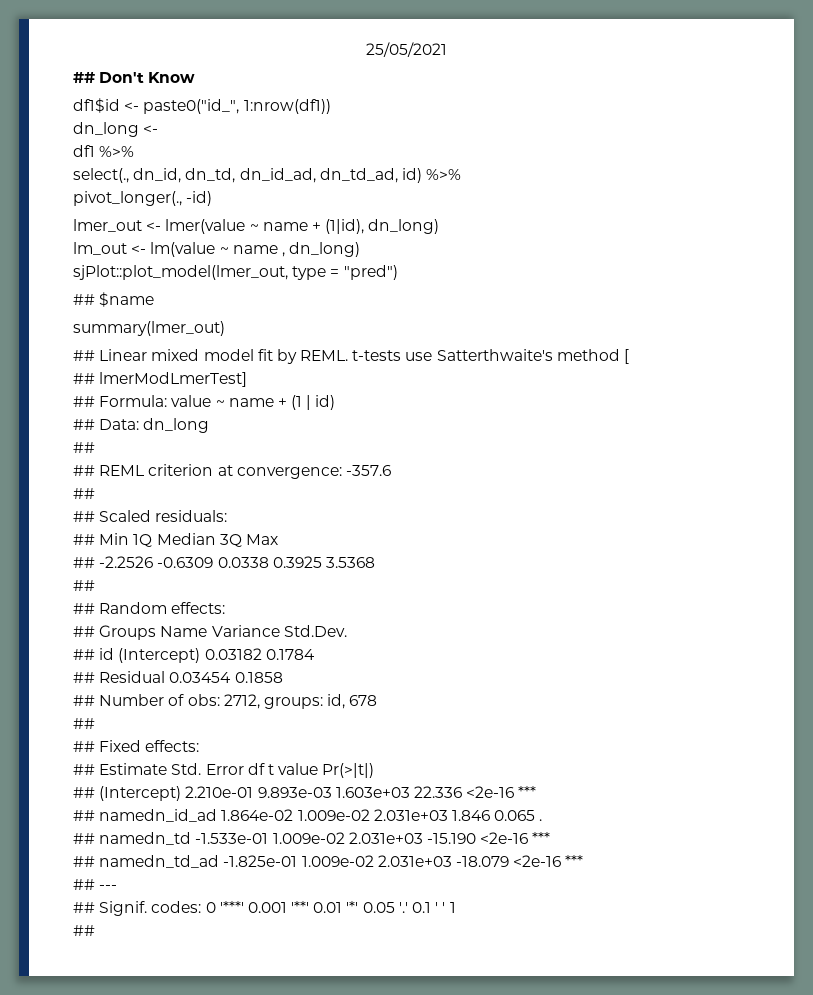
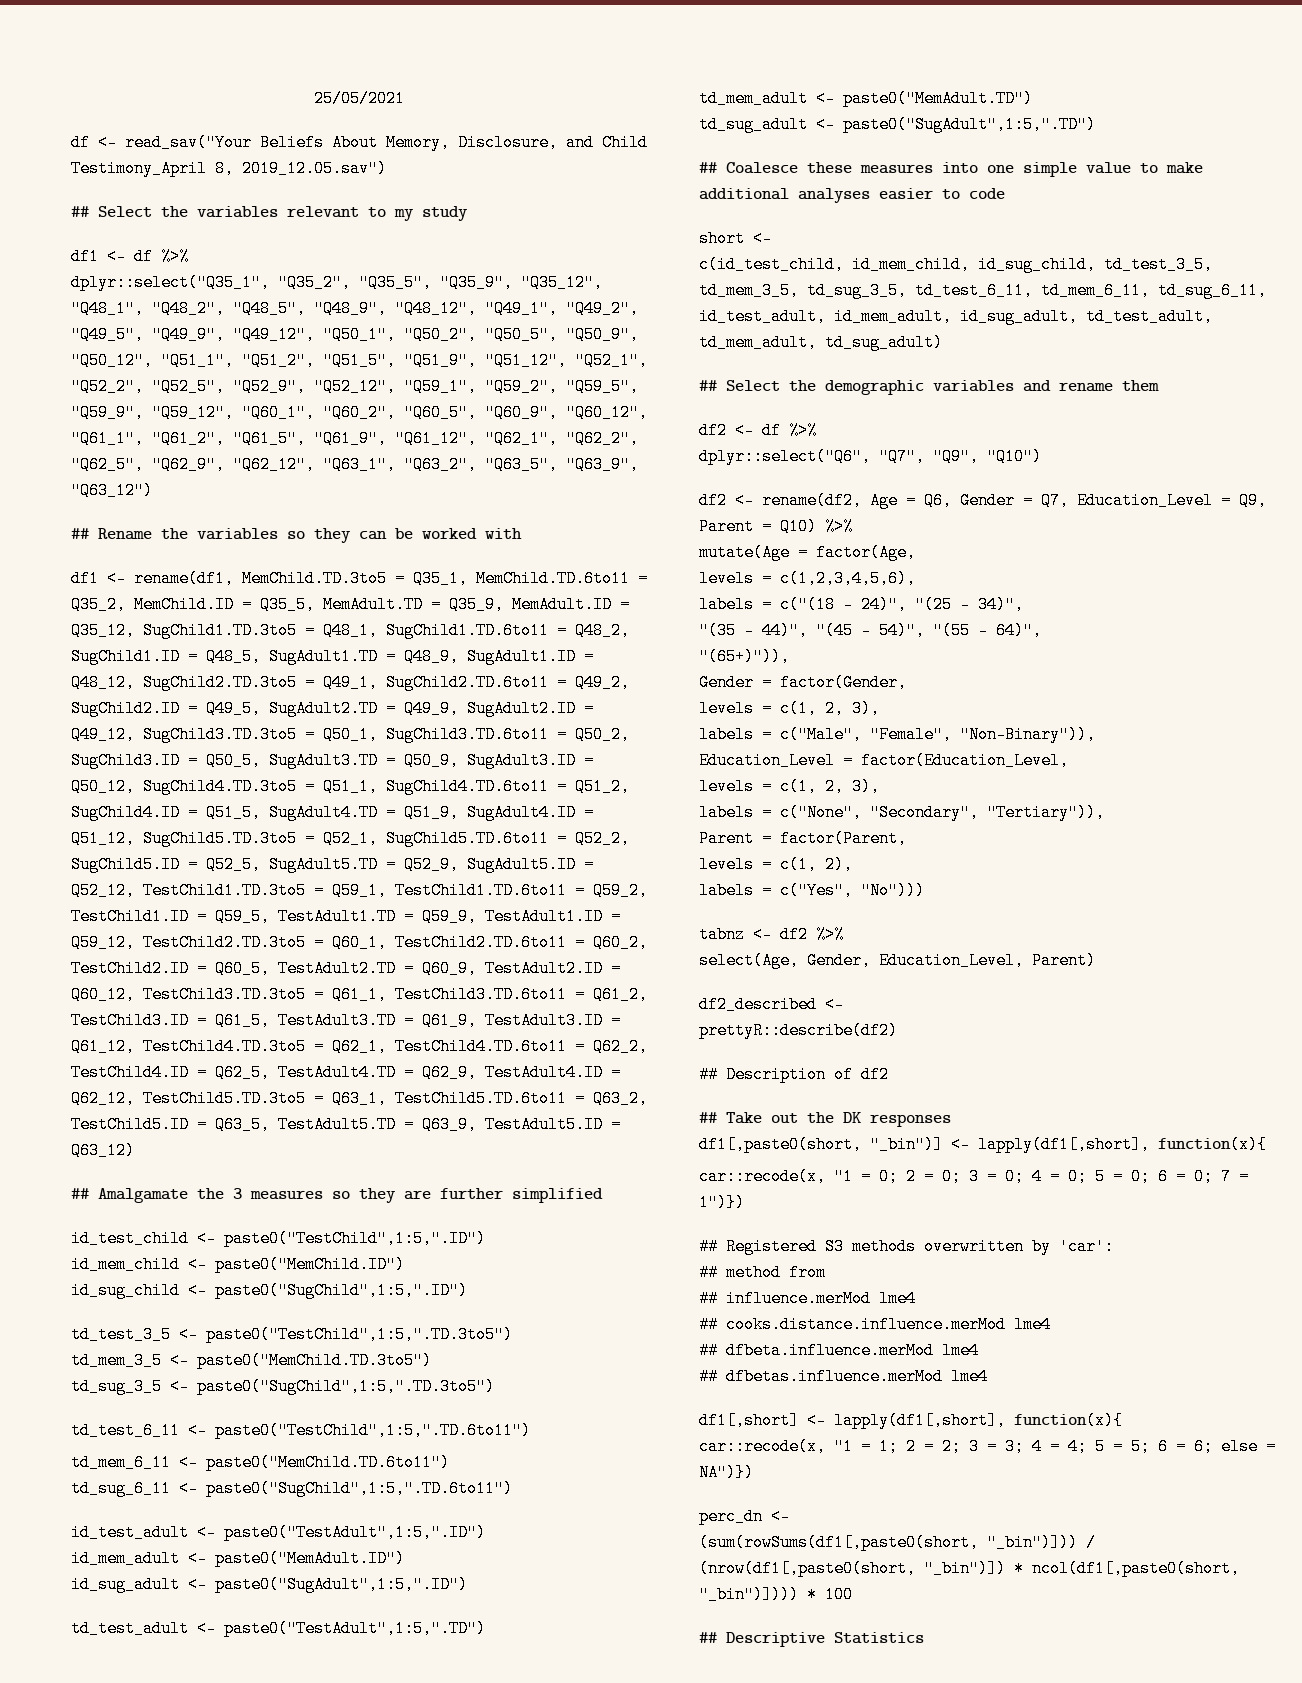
- ## Don't Know
- df1$id <- paste0("id_", 1:nrow(df1))
- dn_long <-
- df1 %>%
- select(., dn_id, dn_td, dn_id_ad, dn_td_ad, id) %>%
- pivot_longer(., -id)
- lmer_out <- lmer(value ~ name + (1|id), dn_long)
- lm_out <- lm(value ~ name , dn_long)
- sjPlot::plot_model(lmer_out, type = "pred")
- ## $name
- summary(lmer_out)
- ## Linear mixed model fit by REML. t-tests use Satterthwaite's method [
- ## lmerModLmerTest]
- ## Formula: value ~ name + (1 | id)
- ## Data: dn_long
- ##
- ## REML criterion at convergence: -357.6
- ##
- ## Scaled residuals:
- ## Min 1Q Median 3Q Max
- ## -2.2526 -0.6309 0.0338 0.3925 3.5368
- ##
- ## Random effects:
- ## Groups Name Variance Std.Dev.
- ## id (Intercept) 0.03182 0.1784
- ## Residual 0.03454 0.1858
- ## Number of obs: 2712, groups: id, 678
- ##
- ## Fixed effects:
- ## Estimate Std. Error df t value Pr(>|t|)
- ## (Intercept) 2.210e-01 9.893e-03 1.603e+03 22.336 <2e-16 ***
- ## namedn_id_ad 1.864e-02 1.009e-02 2.031e+03 1.846 0.065 .
- ## namedn_td -1.533e-01 1.009e-02 2.031e+03 -15.190 <2e-16 ***
- ## namedn_td_ad -1.825e-01 1.009e-02 2.031e+03 -18.079 <2e-16 ***
- ## ---
- ## Signif. codes: 0 '***' 0.001 '**' 0.01 '*' 0.05 '.' 0.1 ' ' 1
- ##
+ df <- read_sav("Your Beliefs About Memory, Disclosure, and Child Testimony_April 8, 2019_12.05.sav")
+ ## Select the variables relevant to my study
+ df1 <- df %>%
+ dplyr::select("Q35_1", "Q35_2", "Q35_5", "Q35_9", "Q35_12", "Q48_1", "Q48_2", "Q48_5", "Q48_9", "Q48_12", "Q49_1", "Q49_2", "Q49_5", "Q49_9", "Q49_12", "Q50_1", "Q50_2", "Q50_5", "Q50_9", "Q50_12", "Q51_1", "Q51_2", "Q51_5", "Q51_9", "Q51_12", "Q52_1", "Q52_2", "Q52_5", "Q52_9", "Q52_12", "Q59_1", "Q59_2", "Q59_5", "Q59_9", "Q59_12", "Q60_1", "Q60_2", "Q60_5", "Q60_9", "Q60_12", "Q61_1", "Q61_2", "Q61_5", "Q61_9", "Q61_12", "Q62_1", "Q62_2", "Q62_5", "Q62_9", "Q62_12", "Q63_1", "Q63_2", "Q63_5", "Q63_9", "Q63_12")
+ ## Rename the variables so they can be worked with
+ df1 <- rename(df1, MemChild.TD.3to5 = Q35_1, MemChild.TD.6to11 = Q35_2, MemChild.ID = Q35_5, MemAdult.TD = Q35_9, MemAdult.ID = Q35_12, SugChild1.TD.3to5 = Q48_1, SugChild1.TD.6to11 = Q48_2, SugChild1.ID = Q48_5, SugAdult1.TD = Q48_9, SugAdult1.ID = Q48_12, SugChild2.TD.3to5 = Q49_1, SugChild2.TD.6to11 = Q49_2, SugChild2.ID = Q49_5, SugAdult2.TD = Q49_9, SugAdult2.ID = Q49_12, SugChild3.TD.3to5 = Q50_1, SugChild3.TD.6to11 = Q50_2, SugChild3.ID = Q50_5, SugAdult3.TD = Q50_9, SugAdult3.ID = Q50_12, SugChild4.TD.3to5 = Q51_1, SugChild4.TD.6to11 = Q51_2, SugChild4.ID = Q51_5, SugAdult4.TD = Q51_9, SugAdult4.ID = Q51_12, SugChild5.TD.3to5 = Q52_1, SugChild5.TD.6to11 = Q52_2, SugChild5.ID = Q52_5, SugAdult5.TD = Q52_9, SugAdult5.ID = Q52_12, TestChild1.TD.3to5 = Q59_1, TestChild1.TD.6to11 = Q59_2, TestChild1.ID = Q59_5, TestAdult1.TD = Q59_9, TestAdult1.ID = Q59_12, TestChild2.TD.3to5 = Q60_1, TestChild2.TD.6to11 = Q60_2, TestChild2.ID = Q60_5, TestAdult2.TD = Q60_9, TestAdult2.ID = Q60_12, TestChild3.TD.3to5 = Q61_1, TestChild3.TD.6to11 = Q61_2, TestChild3.ID = Q61_5, TestAdult3.TD = Q61_9, TestAdult3.ID = Q61_12, TestChild4.TD.3to5 = Q62_1, TestChild4.TD.6to11 = Q62_2, TestChild4.ID = Q62_5, TestAdult4.TD = Q62_9, TestAdult4.ID = Q62_12, TestChild5.TD.3to5 = Q63_1, TestChild5.TD.6to11 = Q63_2, TestChild5.ID = Q63_5, TestAdult5.TD = Q63_9, TestAdult5.ID = Q63_12)
+ ## Amalgamate the 3 measures so they are further simplified
+ id_test_child <- paste0("TestChild",1:5,".ID")
+ id_mem_child <- paste0("MemChild.ID")
+ id_sug_child <- paste0("SugChild",1:5,".ID")
+ td_test_3_5 <- paste0("TestChild",1:5,".TD.3to5")
+ td_mem_3_5 <- paste0("MemChild.TD.3to5")
+ td_sug_3_5 <- paste0("SugChild",1:5,".TD.3to5")
+ td_test_6_11 <- paste0("TestChild",1:5,".TD.6to11")
+ td_mem_6_11 <- paste0("MemChild.TD.6to11")
+ td_sug_6_11 <- paste0("SugChild",1:5,".TD.6to11")
+ id_test_adult <- paste0("TestAdult",1:5,".ID")
+ id_mem_adult <- paste0("MemAdult.ID")
+ id_sug_adult <- paste0("SugAdult",1:5,".ID")
+ td_test_adult <- paste0("TestAdult",1:5,".TD")
+ td_mem_adult <- paste0("MemAdult.TD")
+ td_sug_adult <- paste0("SugAdult",1:5,".TD")
+ ## Coalesce these measures into one simple value to make additional analyses easier to code
+ short <-
+ c(id_test_child, id_mem_child, id_sug_child, td_test_3_5, td_mem_3_5, td_sug_3_5, td_test_6_11, td_mem_6_11, td_sug_6_11, id_test_adult, id_mem_adult, id_sug_adult, td_test_adult, td_mem_adult, td_sug_adult)
+ ## Select the demographic variables and rename them
+ df2 <- df %>%
+ dplyr::select("Q6", "Q7", "Q9", "Q10")
+ df2 <- rename(df2, Age = Q6, Gender = Q7, Education_Level = Q9, Parent = Q10) %>%
+ mutate(Age = factor(Age,
+ levels = c(1,2,3,4,5,6),
+ labels = c("(18 – 24)", "(25 – 34)",
+ "(35 – 44)", "(45 – 54)", "(55 – 64)",
+ "(65+)")),
+ Gender = factor(Gender,
+ levels = c(1, 2, 3),
+ labels = c("Male", "Female", "Non-Binary")),
+ Education_Level = factor(Education_Level,
+ levels = c(1, 2, 3),
+ labels = c("None", "Secondary", "Tertiary")),
+ Parent = factor(Parent,
+ levels = c(1, 2),
+ labels = c("Yes", "No")))
+ tabnz <- df2 %>%
+ select(Age, Gender, Education_Level, Parent)
+ df2_described <-
+ prettyR::describe(df2)
+ ## Description of df2
+ ## Take out the DK responses
+ df1[,paste0(short, "_bin")] <- lapply(df1[,short], function(x){
+ car::recode(x, "1 = 0; 2 = 0; 3 = 0; 4 = 0; 5 = 0; 6 = 0; 7 = 1")})
+ ## Registered S3 methods overwritten by 'car':
+ ## method from
+ ## influence.merMod lme4
+ ## cooks.distance.influence.merMod lme4
+ ## dfbeta.influence.merMod lme4
+ ## dfbetas.influence.merMod lme4
+ df1[,short] <- lapply(df1[,short], function(x){
+ car::recode(x, "1 = 1; 2 = 2; 3 = 3; 4 = 4; 5 = 5; 6 = 6; else = NA")})
+ perc_dn <-
+ (sum(rowSums(df1[,paste0(short, "_bin")])) / (nrow(df1[,paste0(short, "_bin")]) * ncol(df1[,paste0(short, "_bin")]))) * 100
+ ## Descriptive Statistics

